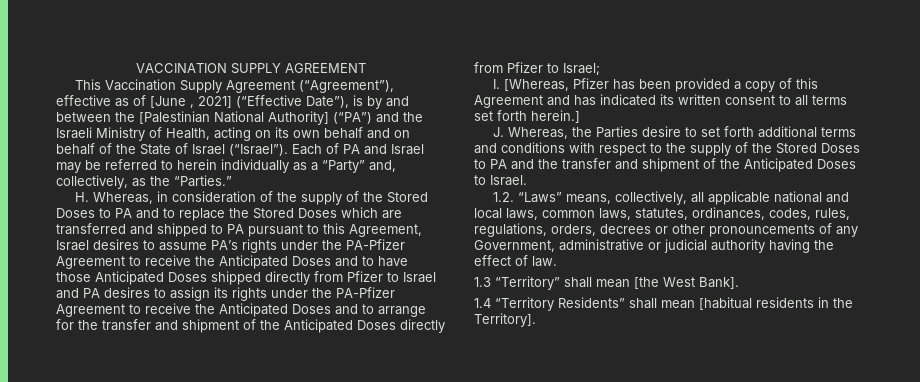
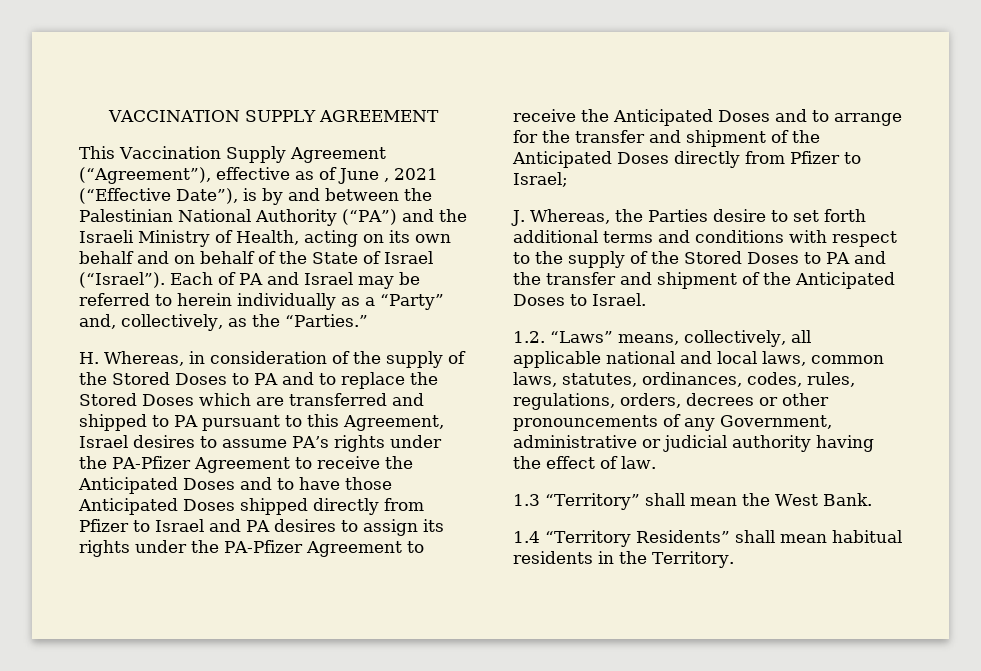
- This Vaccination Supply Agreement (“Agreement”), effective as of [June , 2021] (“Effective Date”), is by and between the [Palestinian National Authority] (“PA”) and the Israeli Ministry of Health, acting on its own behalf and on behalf of the State of Israel (“Israel”).
+ This Vaccination Supply Agreement (“Agreement”), effective as of June , 2021 (“Effective Date”), is by and between the Palestinian National Authority (“PA”) and the Israeli Ministry of Health, acting on its own behalf and on behalf of the State of Israel (“Israel”).
- I. [Whereas, Pfizer has been provided a copy of this Agreement and has indicated its written consent to all terms set forth herein.]
- 1.3 “Territory” shall mean [the West Bank].
+ 1.3 “Territory” shall mean the West Bank.
- 1.4 “Territory Residents” shall mean [habitual residents in the Territory].
+ 1.4 “Territory Residents” shall mean habitual residents in the Territory.

